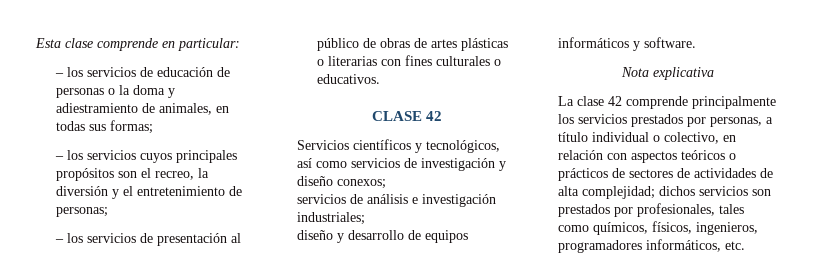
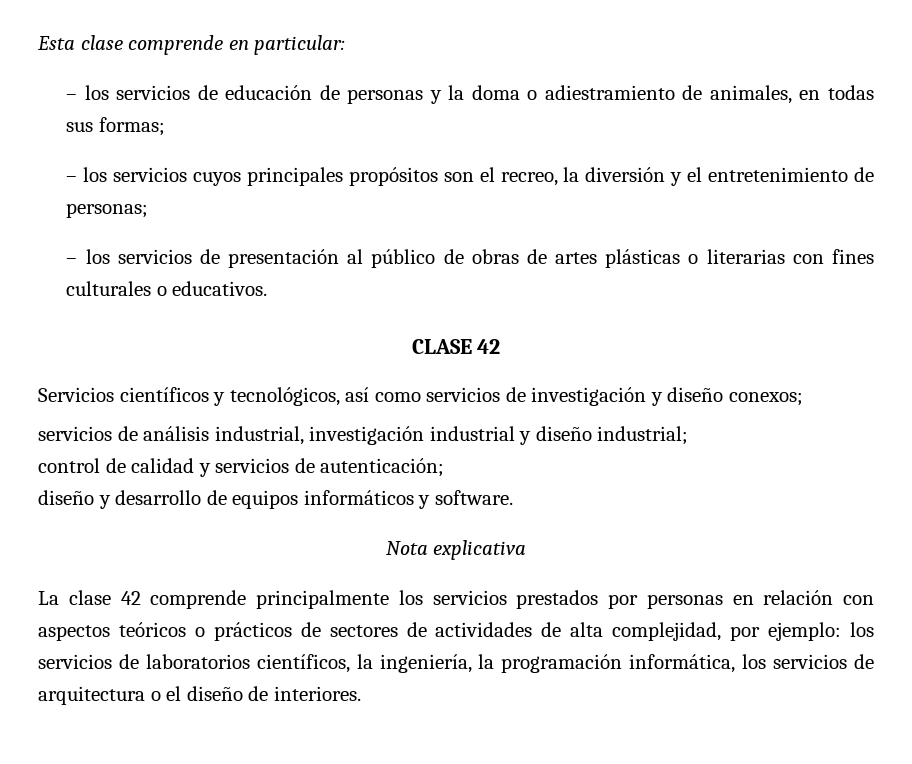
- – los servicios de educación de personas o la doma y adiestramiento de animales, en todas sus formas;
+ – los servicios de educación de personas y la doma o adiestramiento de animales, en todas sus formas;
- servicios de análisis e investigación industriales;
+ servicios de análisis industrial, investigación industrial y diseño industrial;
+ control de calidad y servicios de autenticación;
- La clase 42 comprende principalmente los servicios prestados por personas, a título individual o colectivo, en relación con aspectos teóricos o prácticos de sectores de actividades de alta complejidad; dichos servicios son prestados por profesionales, tales como químicos, físicos, ingenieros, programadores informáticos, etc.
+ La clase 42 comprende principalmente los servicios prestados por personas en relación con aspectos teóricos o prácticos de sectores de actividades de alta complejidad, por ejemplo: los servicios de laboratorios científicos, la ingeniería, la programación informática, los servicios de arquitectura o el diseño de interiores.

